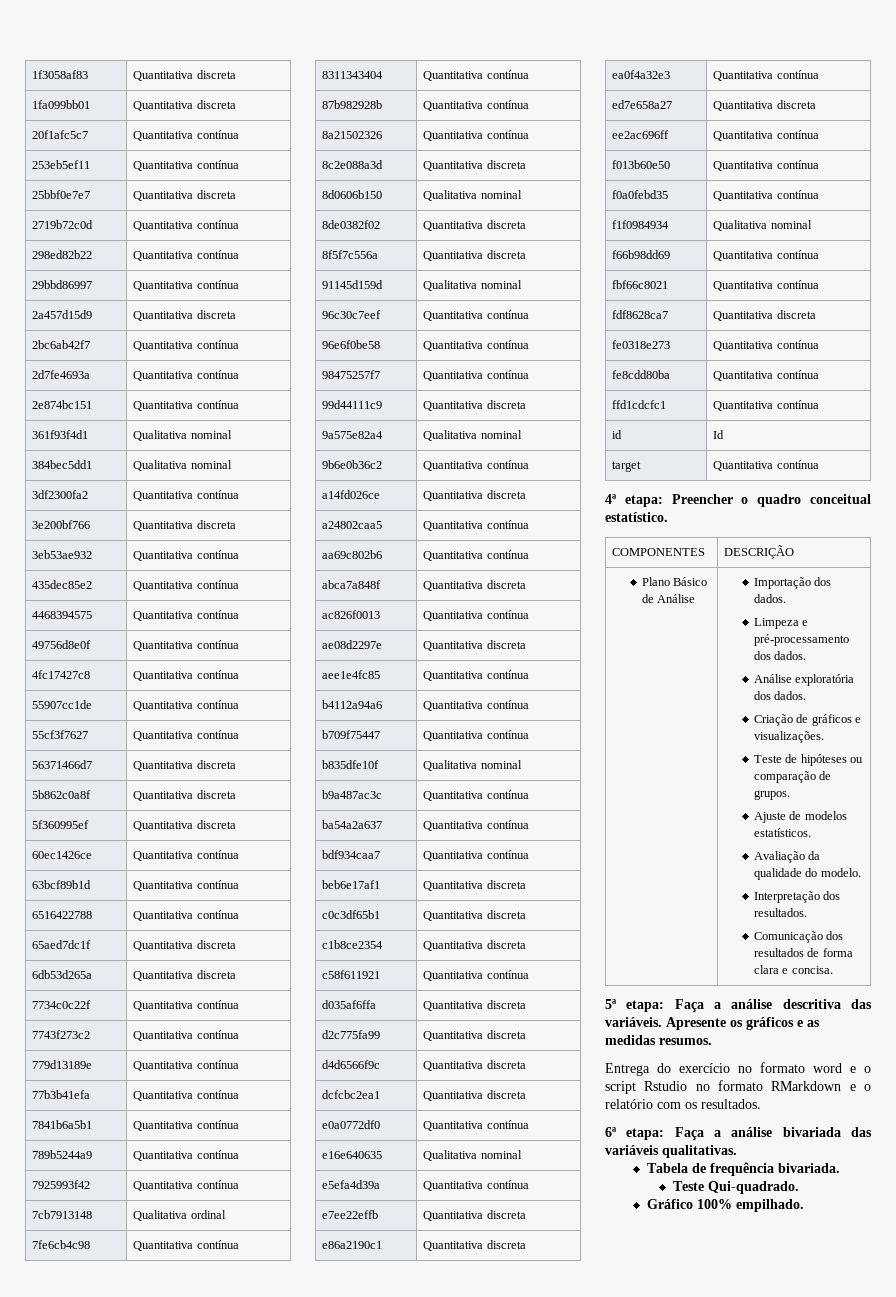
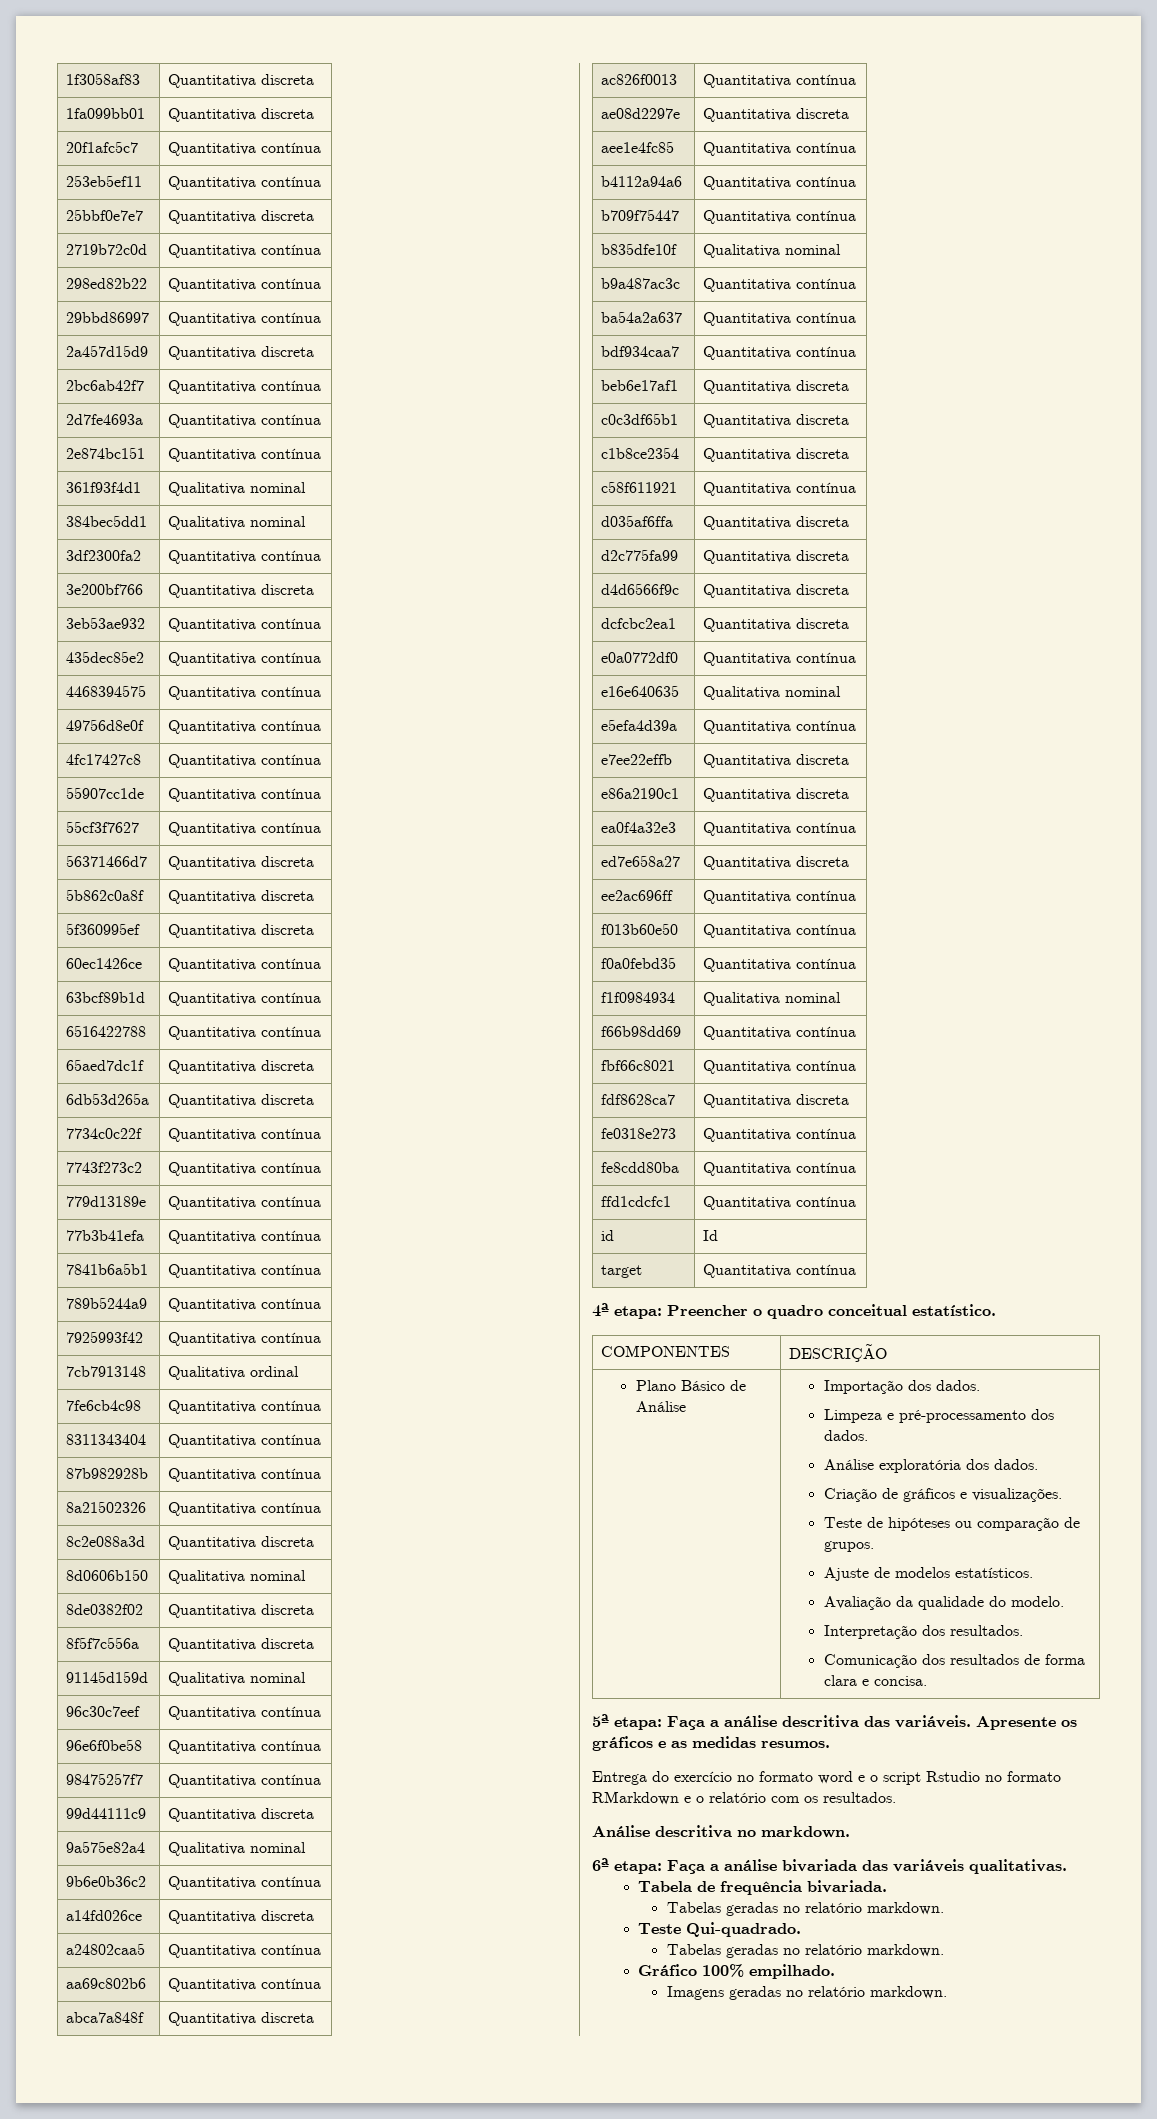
+ Análise descritiva no markdown.
  Tabela de frequência bivariada.
+ Tabelas geradas no relatório markdown.
  Teste Qui-quadrado.
+ Tabelas geradas no relatório markdown.
  Gráfico 100% empilhado.
+ Imagens geradas no relatório markdown.

